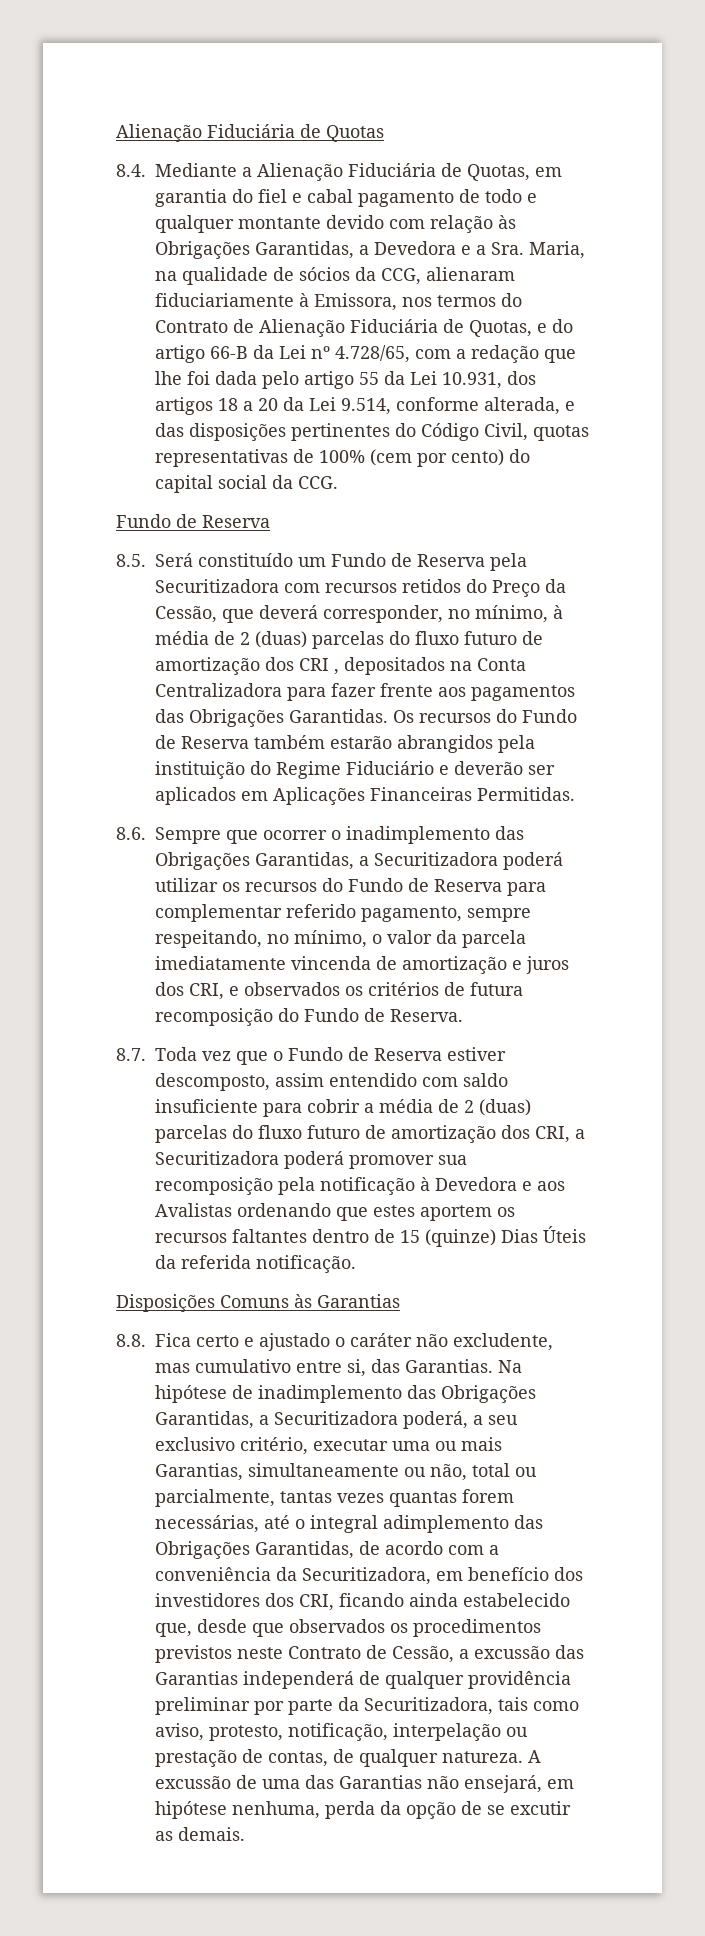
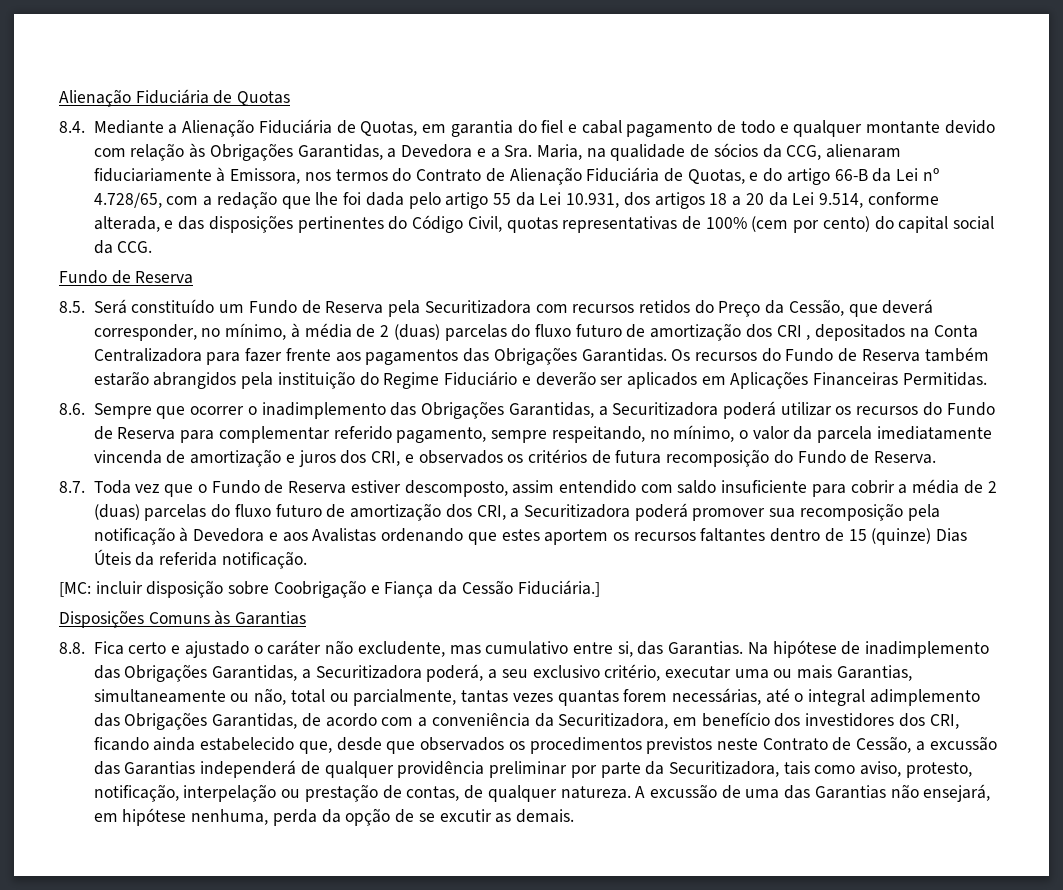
+ [MC: incluir disposição sobre Coobrigação e Fiança da Cessão Fiduciária.]

